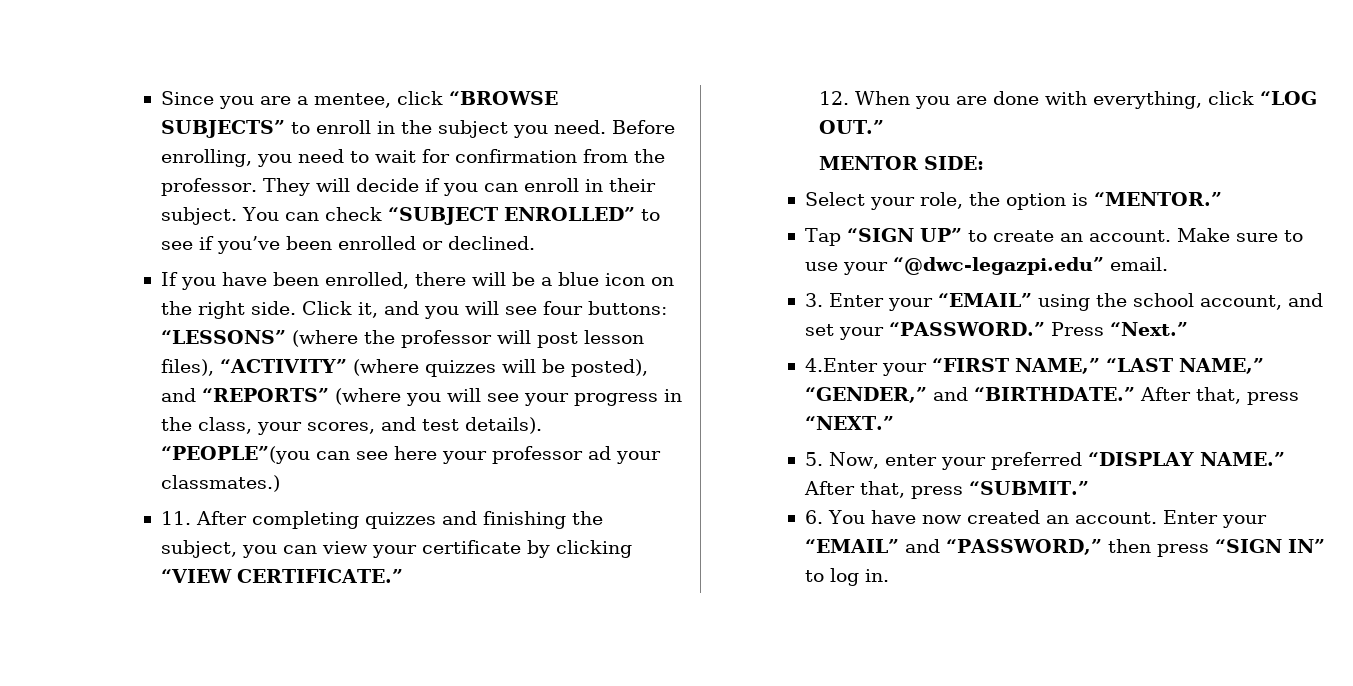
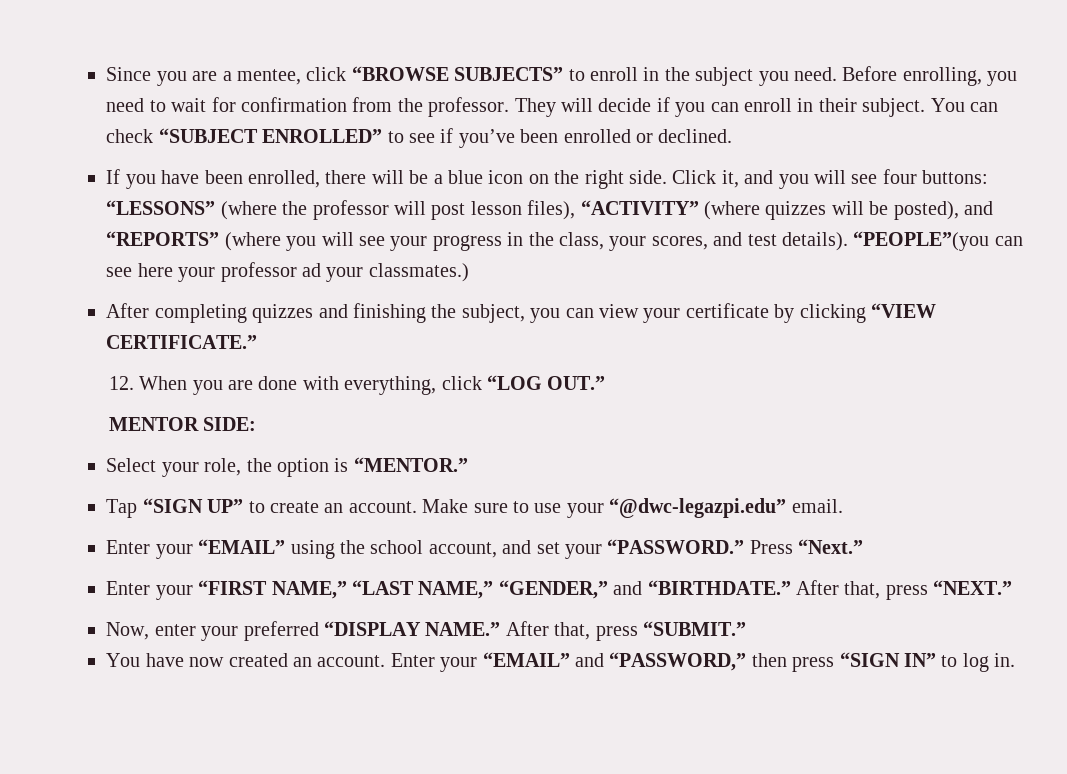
- 11. After completing quizzes and finishing the subject, you can view your certificate by clicking “VIEW CERTIFICATE.”
+ After completing quizzes and finishing the subject, you can view your certificate by clicking “VIEW CERTIFICATE.”
- 3. Enter your “EMAIL” using the school account, and set your “PASSWORD.”
+ Enter your “EMAIL” using the school account, and set your “PASSWORD.”
- 4.Enter your “FIRST NAME,” “LAST NAME,” “GENDER,” and “BIRTHDATE.”
+ Enter your “FIRST NAME,” “LAST NAME,” “GENDER,” and “BIRTHDATE.”
- 5. Now, enter your preferred “DISPLAY NAME.”
+ Now, enter your preferred “DISPLAY NAME.”
- 6. You have now created an account.
+ You have now created an account.

